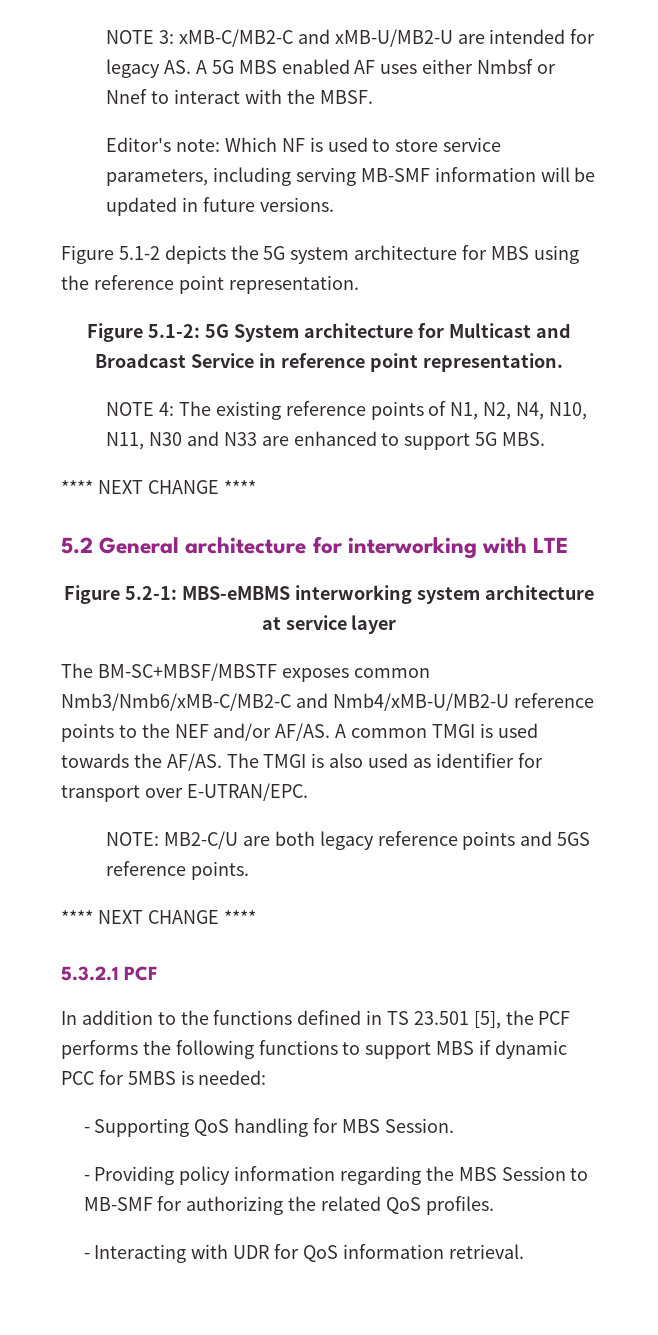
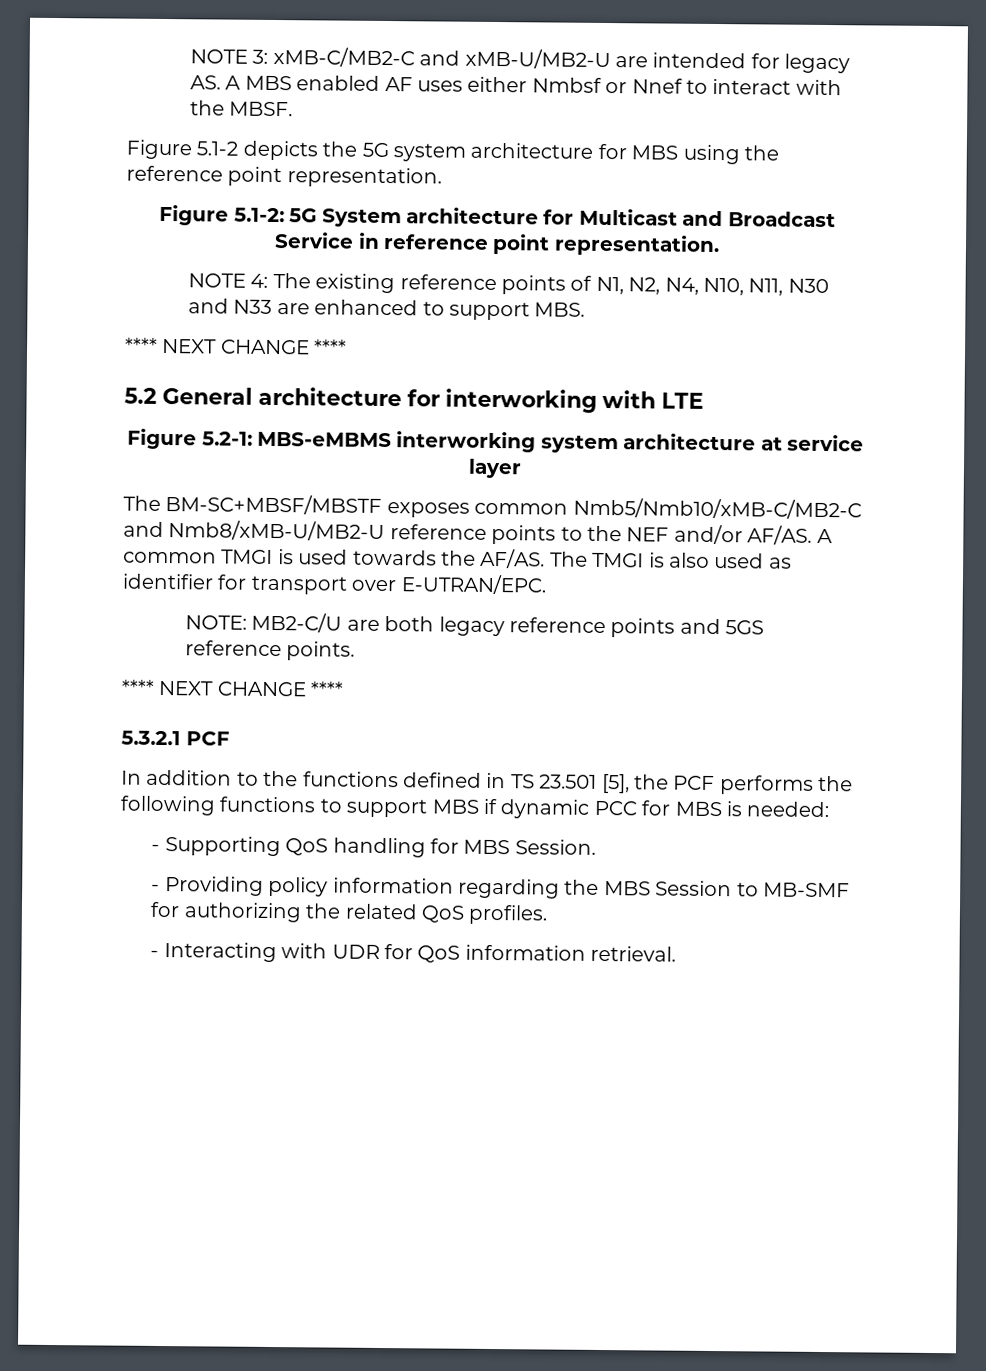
- NOTE 3: xMB-C/MB2-C and xMB-U/MB2-U are intended for legacy AS. A 5G MBS enabled AF uses either Nmbsf or Nnef to interact with the MBSF.
+ NOTE 3: xMB-C/MB2-C and xMB-U/MB2-U are intended for legacy AS. A MBS enabled AF uses either Nmbsf or Nnef to interact with the MBSF.
- Editor's note: Which NF is used to store service parameters, including serving MB-SMF information will be updated in future versions.
- NOTE 4: The existing reference points of N1, N2, N4, N10, N11, N30 and N33 are enhanced to support 5G MBS.
+ NOTE 4: The existing reference points of N1, N2, N4, N10, N11, N30 and N33 are enhanced to support MBS.
- The BM-SC+MBSF/MBSTF exposes common Nmb3/Nmb6/xMB-C/MB2-C and Nmb4/xMB-U/MB2-U reference points to the NEF and/or AF/AS.
+ The BM-SC+MBSF/MBSTF exposes common Nmb5/Nmb10/xMB-C/MB2-C and Nmb8/xMB-U/MB2-U reference points to the NEF and/or AF/AS.
- In addition to the functions defined in TS 23.501 [5], the PCF performs the following functions to support MBS if dynamic PCC for 5MBS is needed:
+ In addition to the functions defined in TS 23.501 [5], the PCF performs the following functions to support MBS if dynamic PCC for MBS is needed:

